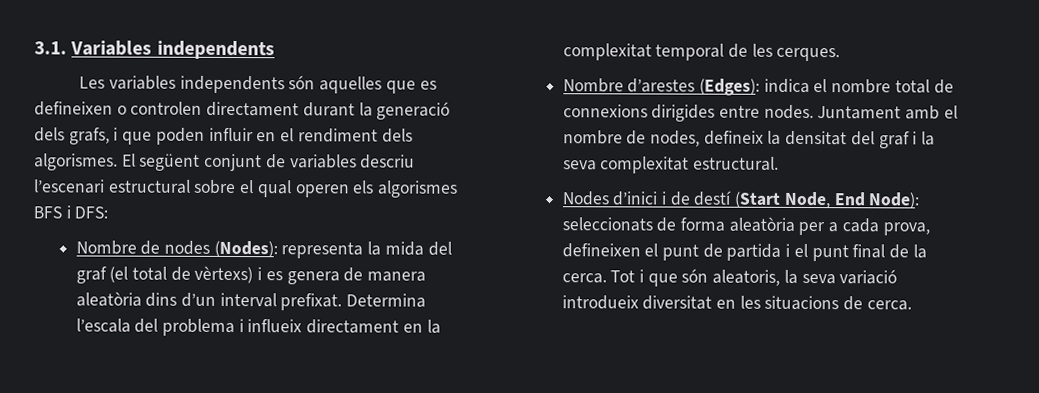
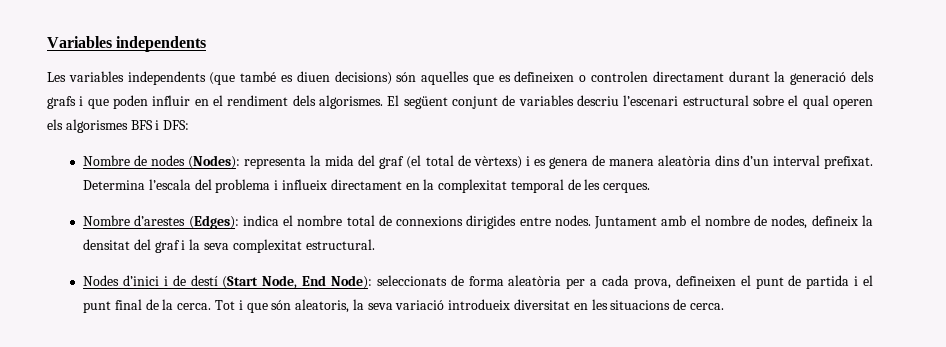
- 3.1. Variables independents
+ Variables independents
- Les variables independents són aquelles que es defineixen o controlen directament durant la generació dels grafs, i que poden influir en el rendiment dels algorismes.
+ Les variables independents (que també es diuen decisions) són aquelles que es defineixen o controlen directament durant la generació dels grafs i que poden influir en el rendiment dels algorismes.

